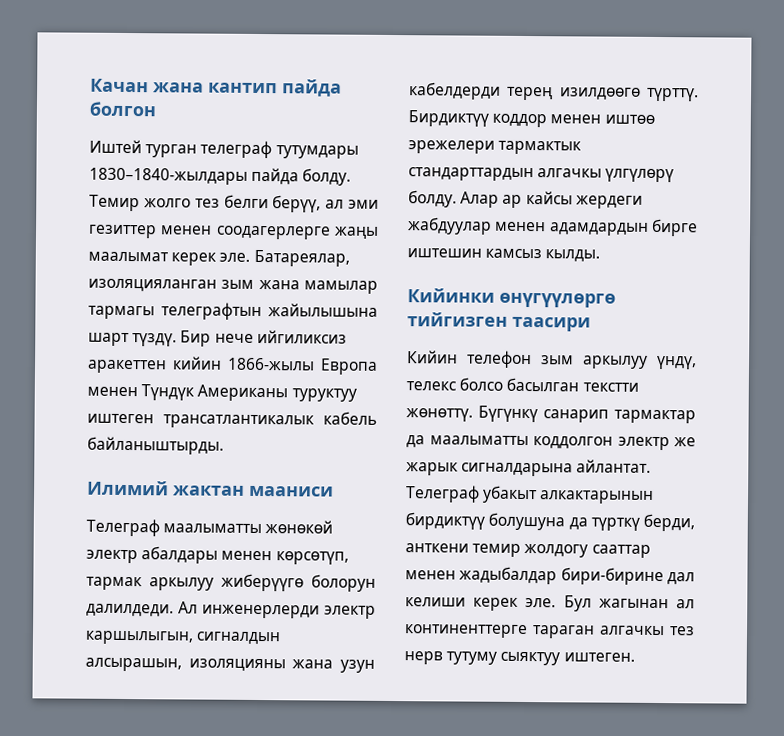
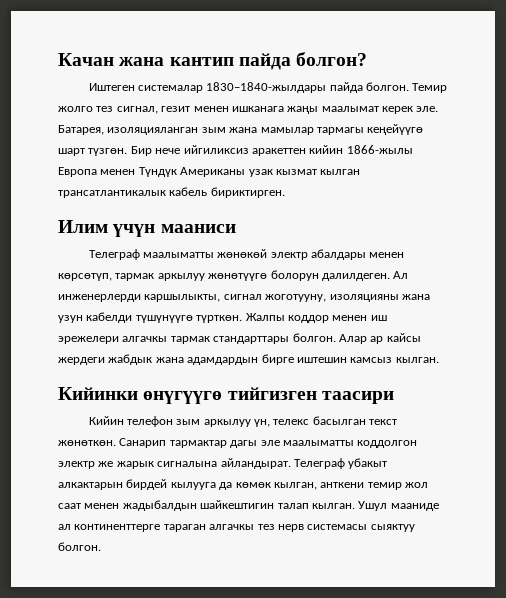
- Качан жана кантип пайда болгон
- Иштей турган телеграф тутумдары 1830–1840-жылдары пайда болду.
+ Качан жана кантип пайда болгон?
+ Иштеген системалар 1830–1840-жылдары пайда болгон.
- Темир жолго тез белги берүү, ал эми гезиттер менен соодагерлерге жаңы маалымат керек эле.
+ Темир жолго тез сигнал, гезит менен ишканага жаңы маалымат керек эле.
- Батареялар, изоляцияланган зым жана мамылар тармагы телеграфтын жайылышына шарт түздү.
+ Батарея, изоляцияланган зым жана мамылар тармагы кеңейүүгө шарт түзгөн.
- Бир нече ийгиликсиз аракеттен кийин 1866-жылы Европа менен Түндүк Американы туруктуу иштеген трансатлантикалык кабель байланыштырды.
- Илимий жактан мааниси
+ Бир нече ийгиликсиз аракеттен кийин 1866-жылы Европа менен Түндүк Американы узак кызмат кылган трансатлантикалык кабель бириктирген.
+ Илим үчүн мааниси
- Телеграф маалыматты жөнөкөй электр абалдары менен көрсөтүп, тармак аркылуу жиберүүгө болорун далилдеди. Ал инженерлерди электр каршылыгын, сигналдын алсырашын, изоляцияны жана узун кабелдерди терең изилдөөгө түрттү. Бирдиктүү коддор менен иштөө эрежелери тармактык стандарттардын алгачкы үлгүлөрү болду.
+ Телеграф маалыматты жөнөкөй электр абалдары менен көрсөтүп, тармак аркылуу жөнөтүүгө болорун далилдеген. Ал инженерлерди каршылыкты, сигнал жоготууну, изоляцияны жана узун кабелди түшүнүүгө түрткөн. Жалпы коддор менен иш эрежелери алгачкы тармак стандарттары болгон.
- Алар ар кайсы жердеги жабдуулар менен адамдардын бирге иштешин камсыз кылды.
+ Алар ар кайсы жердеги жабдык жана адамдардын бирге иштешин камсыз кылган.
- Кийинки өнүгүүлөргө тийгизген таасири
+ Кийинки өнүгүүгө тийгизген таасири
- Кийин телефон зым аркылуу үндү, телекс болсо басылган текстти жөнөттү. Бүгүнкү санарип тармактар да маалыматты коддолгон электр же жарык сигналдарына айлантат. Телеграф убакыт алкактарынын бирдиктүү болушуна да түрткү берди, анткени темир жолдогу сааттар менен жадыбалдар бири-бирине дал келиши керек эле. Бул жагынан ал континенттерге тараган алгачкы тез нерв тутуму сыяктуу иштеген.
+ Кийин телефон зым аркылуу үн, телекс басылган текст жөнөткөн. Санарип тармактар дагы эле маалыматты коддолгон электр же жарык сигналына айландырат. Телеграф убакыт алкактарын бирдей кылууга да көмөк кылган, анткени темир жол саат менен жадыбалдын шайкештигин талап кылган. Ушул мааниде ал континенттерге тараган алгачкы тез нерв системасы сыяктуу болгон.

